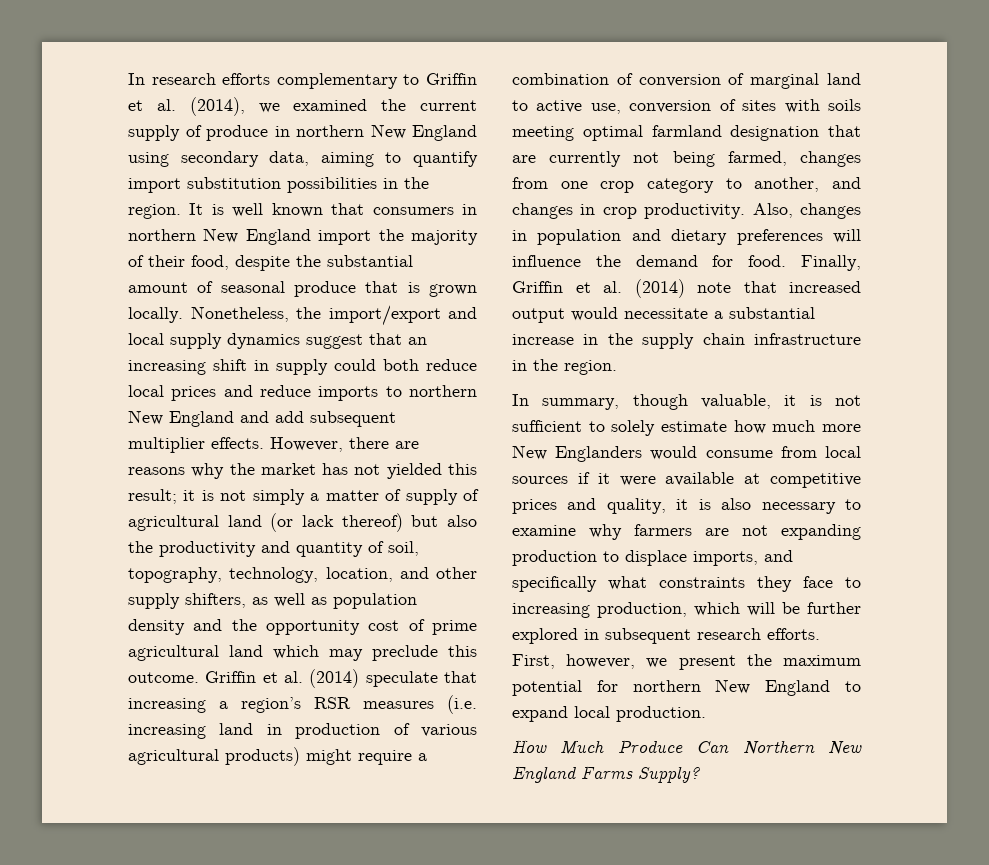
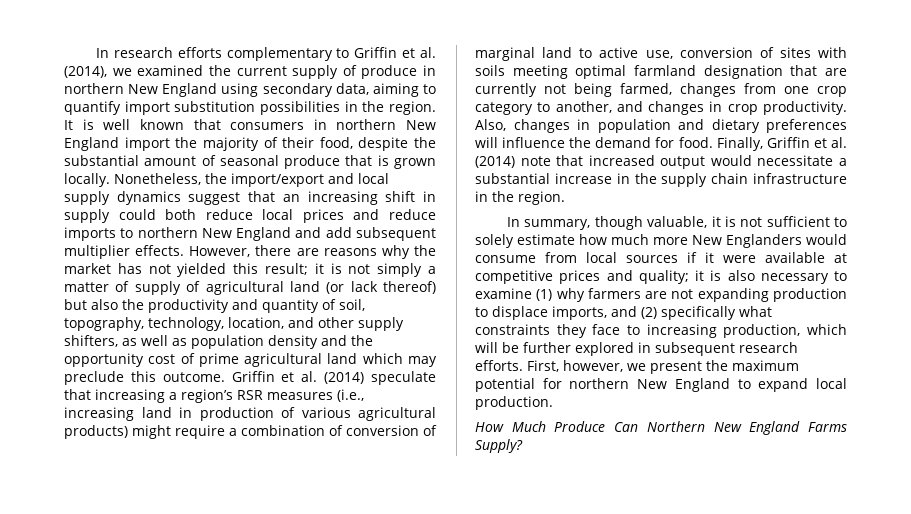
- Griffin et al. (2014) speculate that increasing a region’s RSR measures (i.e. increasing land in production of various agricultural products) might require a combination of conversion of marginal land to active use, conversion of sites with soils meeting optimal farmland designation that are currently not being farmed, changes from one crop category to another, and changes in crop productivity.
+ Griffin et al. (2014) speculate that increasing a region’s RSR measures (i.e., increasing land in production of various agricultural products) might require a combination of conversion of marginal land to active use, conversion of sites with soils meeting optimal farmland designation that are currently not being farmed, changes from one crop category to another, and changes in crop productivity.
- In summary, though valuable, it is not sufficient to solely estimate how much more New Englanders would consume from local sources if it were available at competitive prices and quality, it is also necessary to examine why farmers are not expanding production to displace imports, and specifically what constraints they face to increasing production, which will be further explored in subsequent research efforts.
+ In summary, though valuable, it is not sufficient to solely estimate how much more New Englanders would consume from local sources if it were available at competitive prices and quality; it is also necessary to examine (1) why farmers are not expanding production to displace imports, and (2) specifically what constraints they face to increasing production, which will be further explored in subsequent research efforts.

